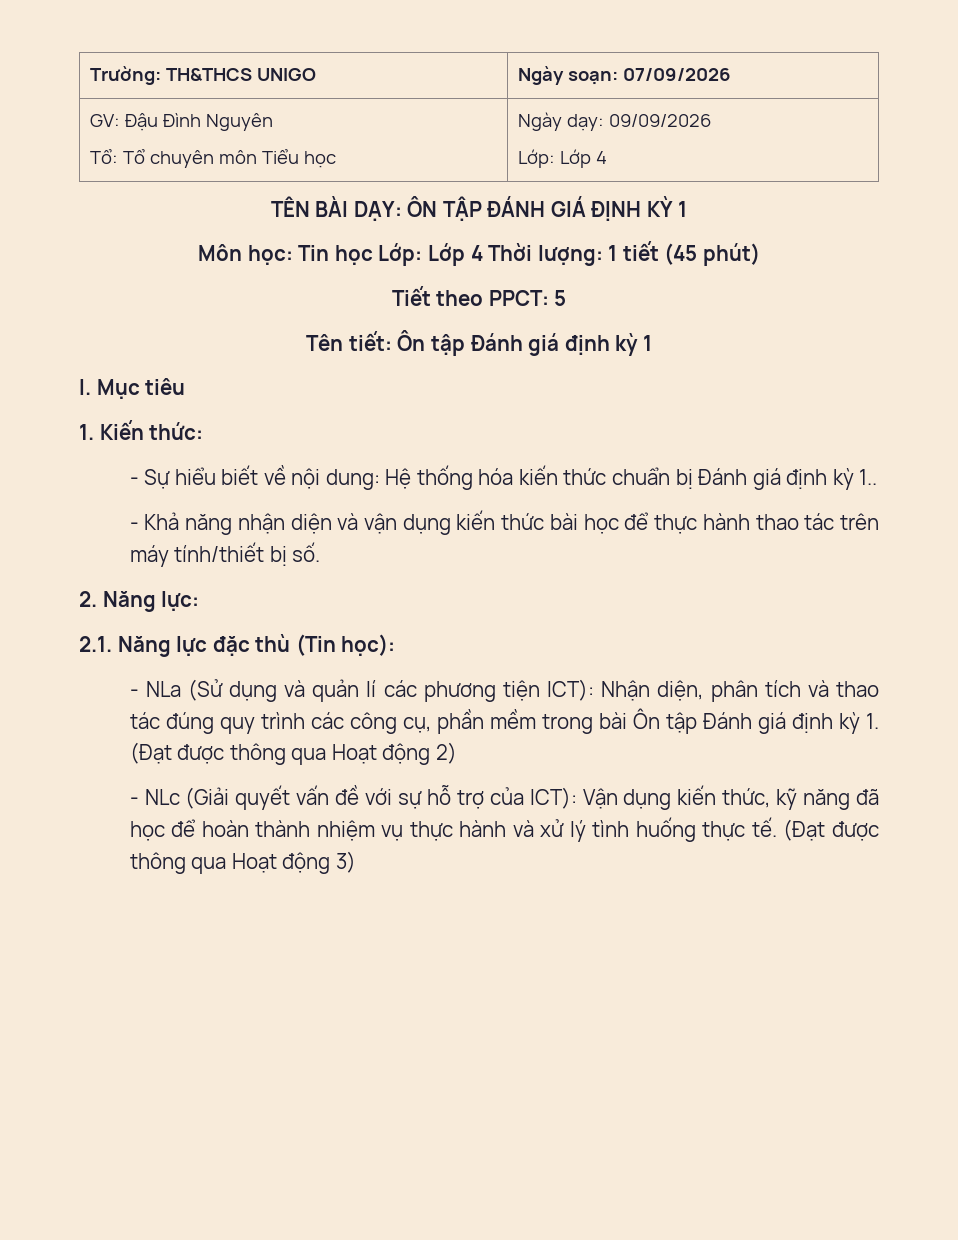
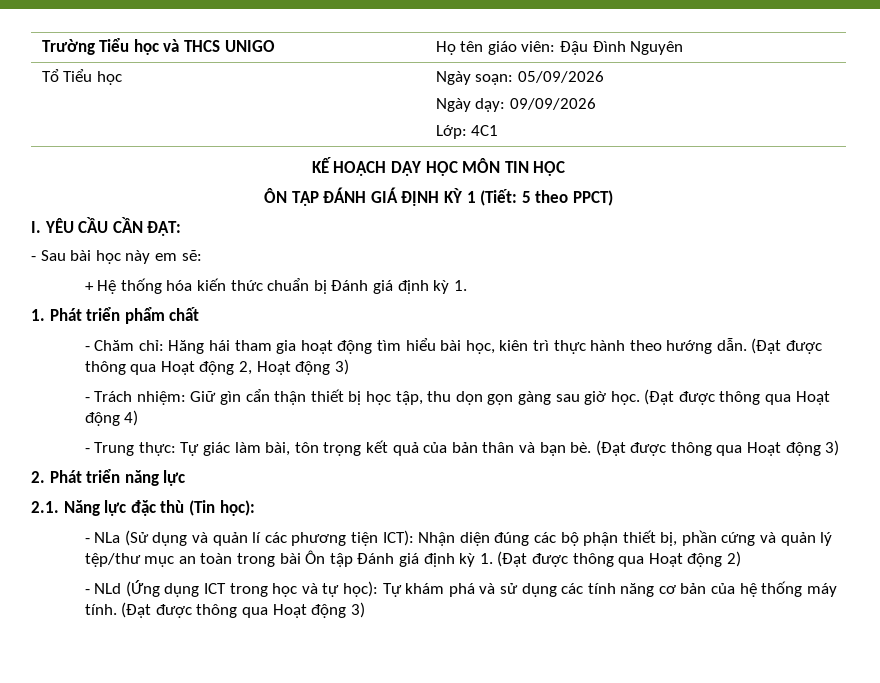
- Trường: TH&THCS UNIGO | Ngày soạn: 07/09/2026
- GV: Đậu Đình Nguyên
- Tổ: Tổ chuyên môn Tiểu học | Ngày dạy: 09/09/2026
- Lớp: Lớp 4
- TÊN BÀI DẠY: ÔN TẬP ĐÁNH GIÁ ĐỊNH KỲ 1
- Môn học: Tin học Lớp: Lớp 4 Thời lượng: 1 tiết (45 phút)
- Tiết theo PPCT: 5
- Tên tiết: Ôn tập Đánh giá định kỳ 1
- I. Mục tiêu
- 1. Kiến thức:
- - Sự hiểu biết về nội dung: Hệ thống hóa kiến thức chuẩn bị Đánh giá định kỳ 1..
- - Khả năng nhận diện và vận dụng kiến thức bài học để thực hành thao tác trên máy tính/thiết bị số.
- 2. Năng lực:
+ Trường Tiểu học và THCS UNIGO | Họ tên giáo viên: Đậu Đình Nguyên
+ Tổ Tiểu học | Ngày soạn: 05/09/2026
+ Ngày dạy: 09/09/2026
+ Lớp: 4C1
+ KẾ HOẠCH DẠY HỌC MÔN TIN HỌC
+ ÔN TẬP ĐÁNH GIÁ ĐỊNH KỲ 1 (Tiết: 5 theo PPCT)
+ I. YÊU CẦU CẦN ĐẠT:
+ - Sau bài học này em sẽ:
+ + Hệ thống hóa kiến thức chuẩn bị Đánh giá định kỳ 1.
+ 1. Phát triển phẩm chất
+ - Chăm chỉ: Hăng hái tham gia hoạt động tìm hiểu bài học, kiên trì thực hành theo hướng dẫn. (Đạt được thông qua Hoạt động 2, Hoạt động 3)
+ - Trách nhiệm: Giữ gìn cẩn thận thiết bị học tập, thu dọn gọn gàng sau giờ học. (Đạt được thông qua Hoạt động 4)
+ - Trung thực: Tự giác làm bài, tôn trọng kết quả của bản thân và bạn bè. (Đạt được thông qua Hoạt động 3)
+ 2. Phát triển năng lực
- - NLa (Sử dụng và quản lí các phương tiện ICT): Nhận diện, phân tích và thao tác đúng quy trình các công cụ, phần mềm trong bài Ôn tập Đánh giá định kỳ 1. (Đạt được thông qua Hoạt động 2)
+ - NLa (Sử dụng và quản lí các phương tiện ICT): Nhận diện đúng các bộ phận thiết bị, phần cứng và quản lý tệp/thư mục an toàn trong bài Ôn tập Đánh giá định kỳ 1. (Đạt được thông qua Hoạt động 2)
- - NLc (Giải quyết vấn đề với sự hỗ trợ của ICT): Vận dụng kiến thức, kỹ năng đã học để hoàn thành nhiệm vụ thực hành và xử lý tình huống thực tế.
+ - NLd (Ứng dụng ICT trong học và tự học): Tự khám phá và sử dụng các tính năng cơ bản của hệ thống máy tính.

